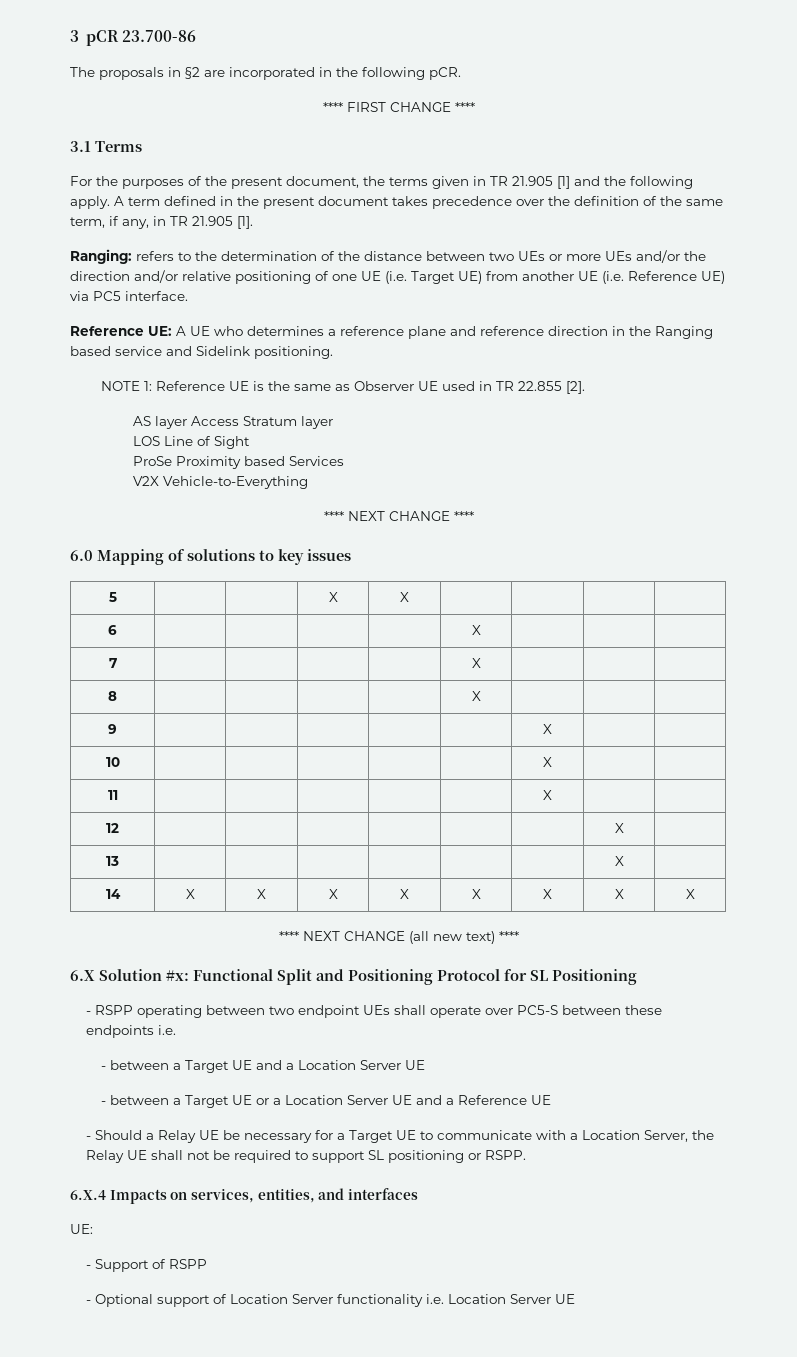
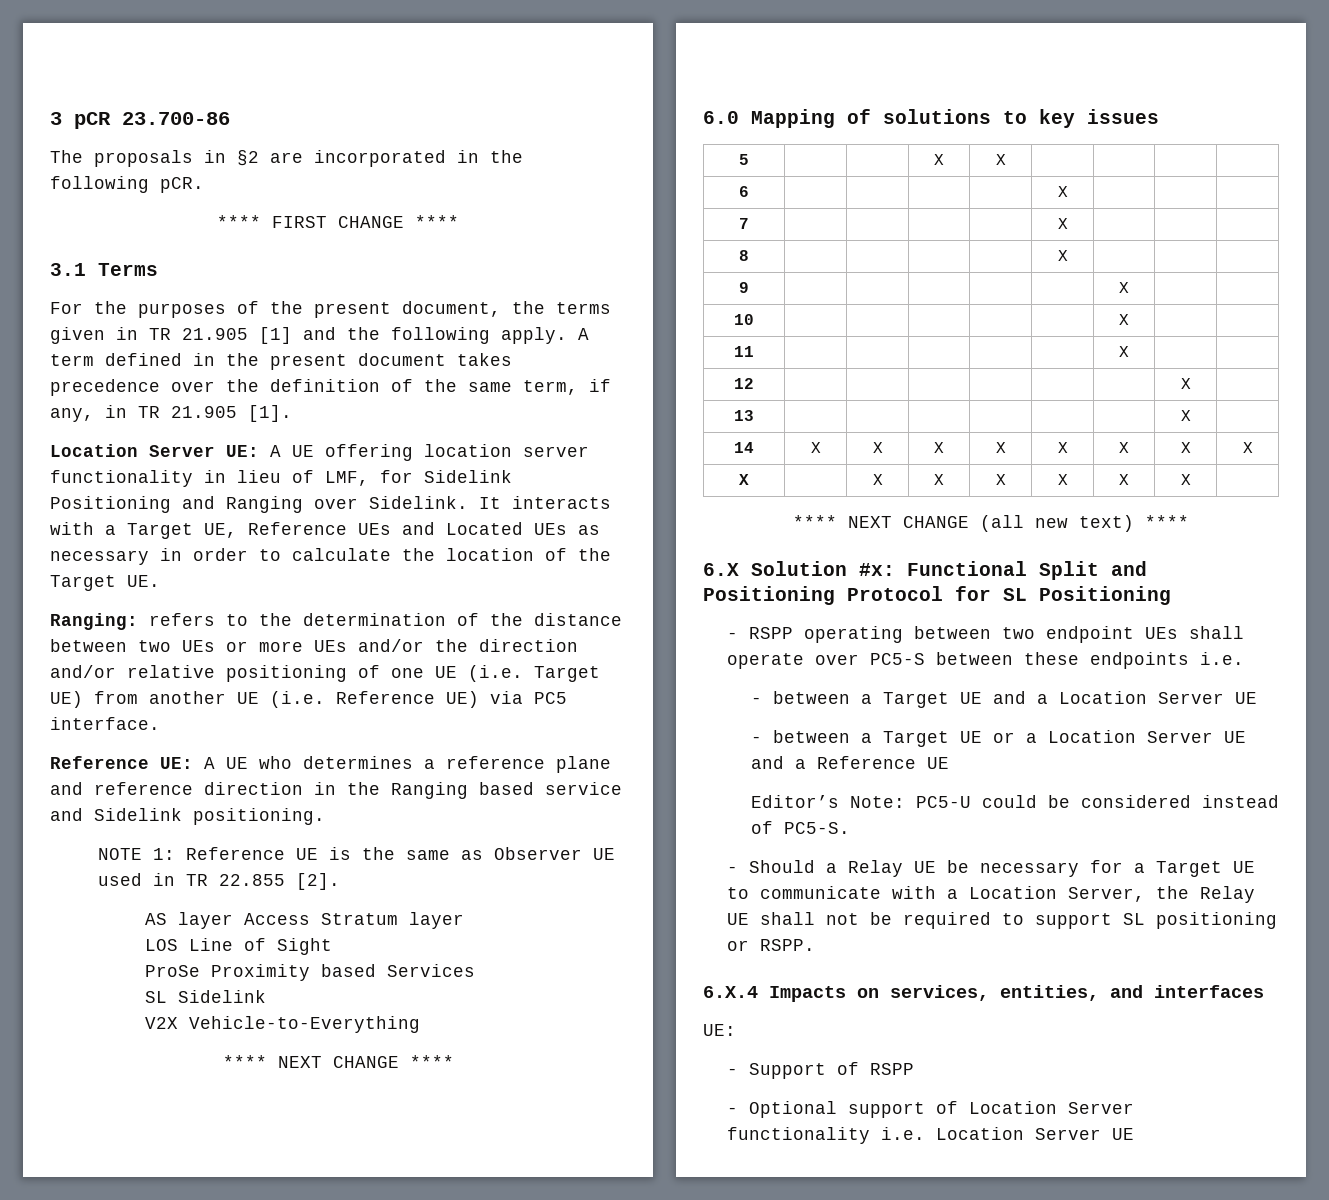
+ Location Server UE: A UE offering location server functionality in lieu of LMF, for Sidelink Positioning and Ranging over Sidelink. It interacts with a Target UE, Reference UEs and Located UEs as necessary in order to calculate the location of the Target UE.
+ SL Sidelink
+ X | | X | X | X | X | X | X |
+ Editor’s Note: PC5-U could be considered instead of PC5-S.

